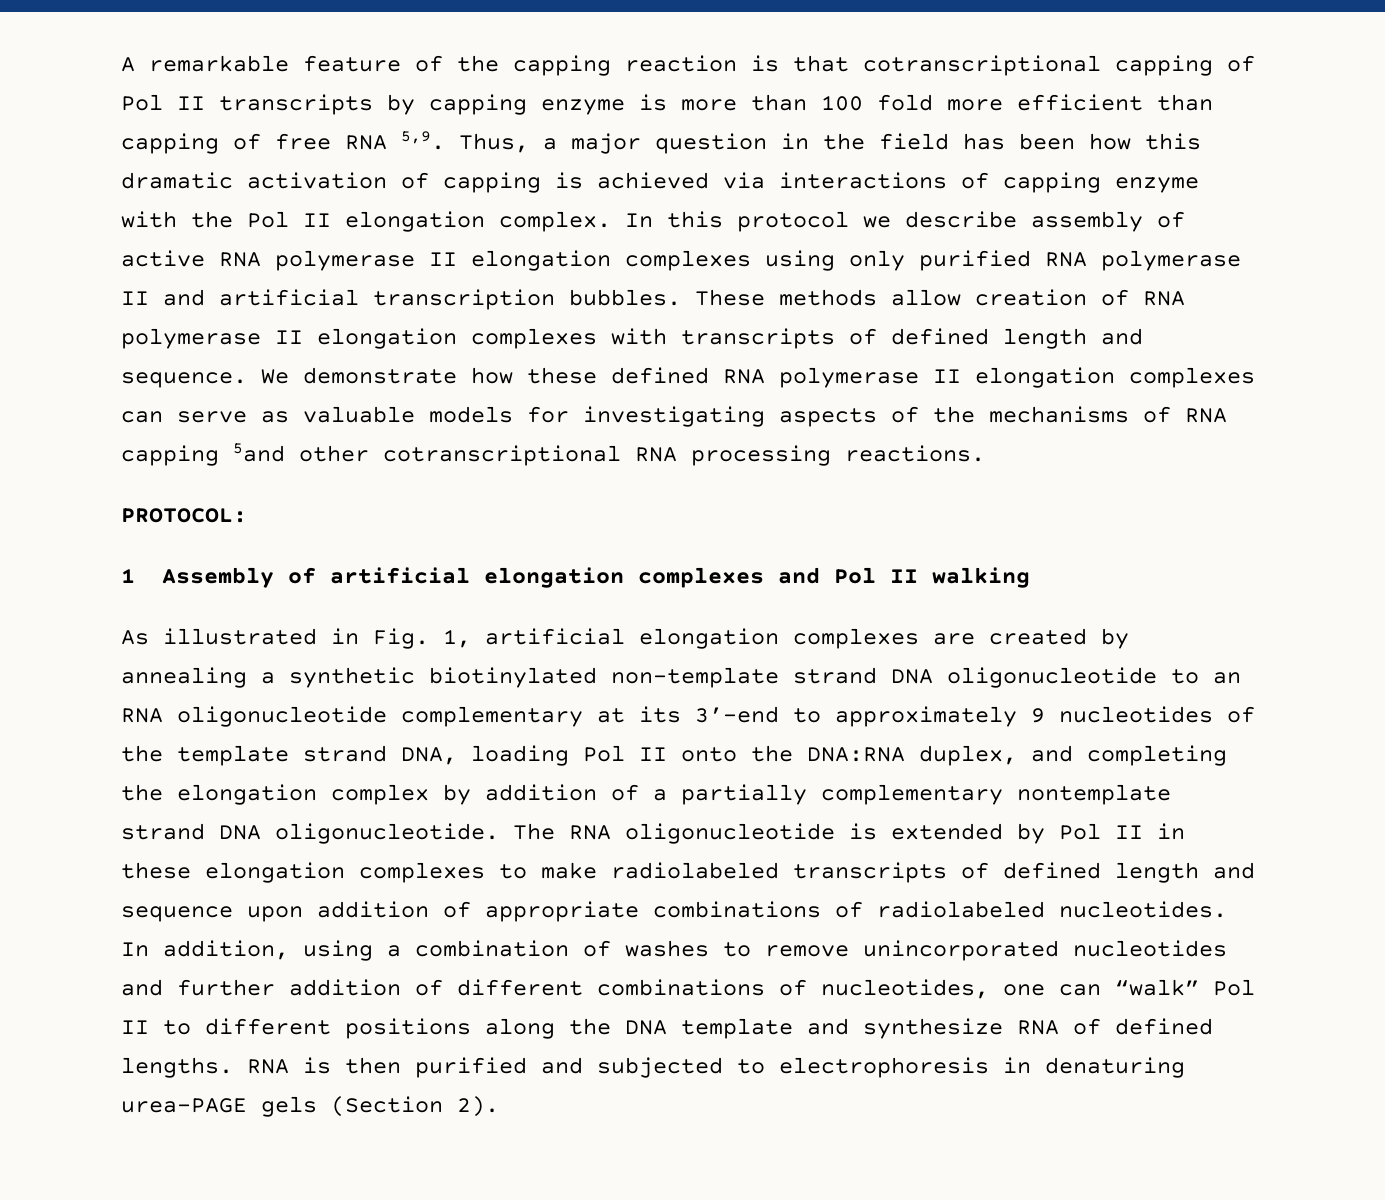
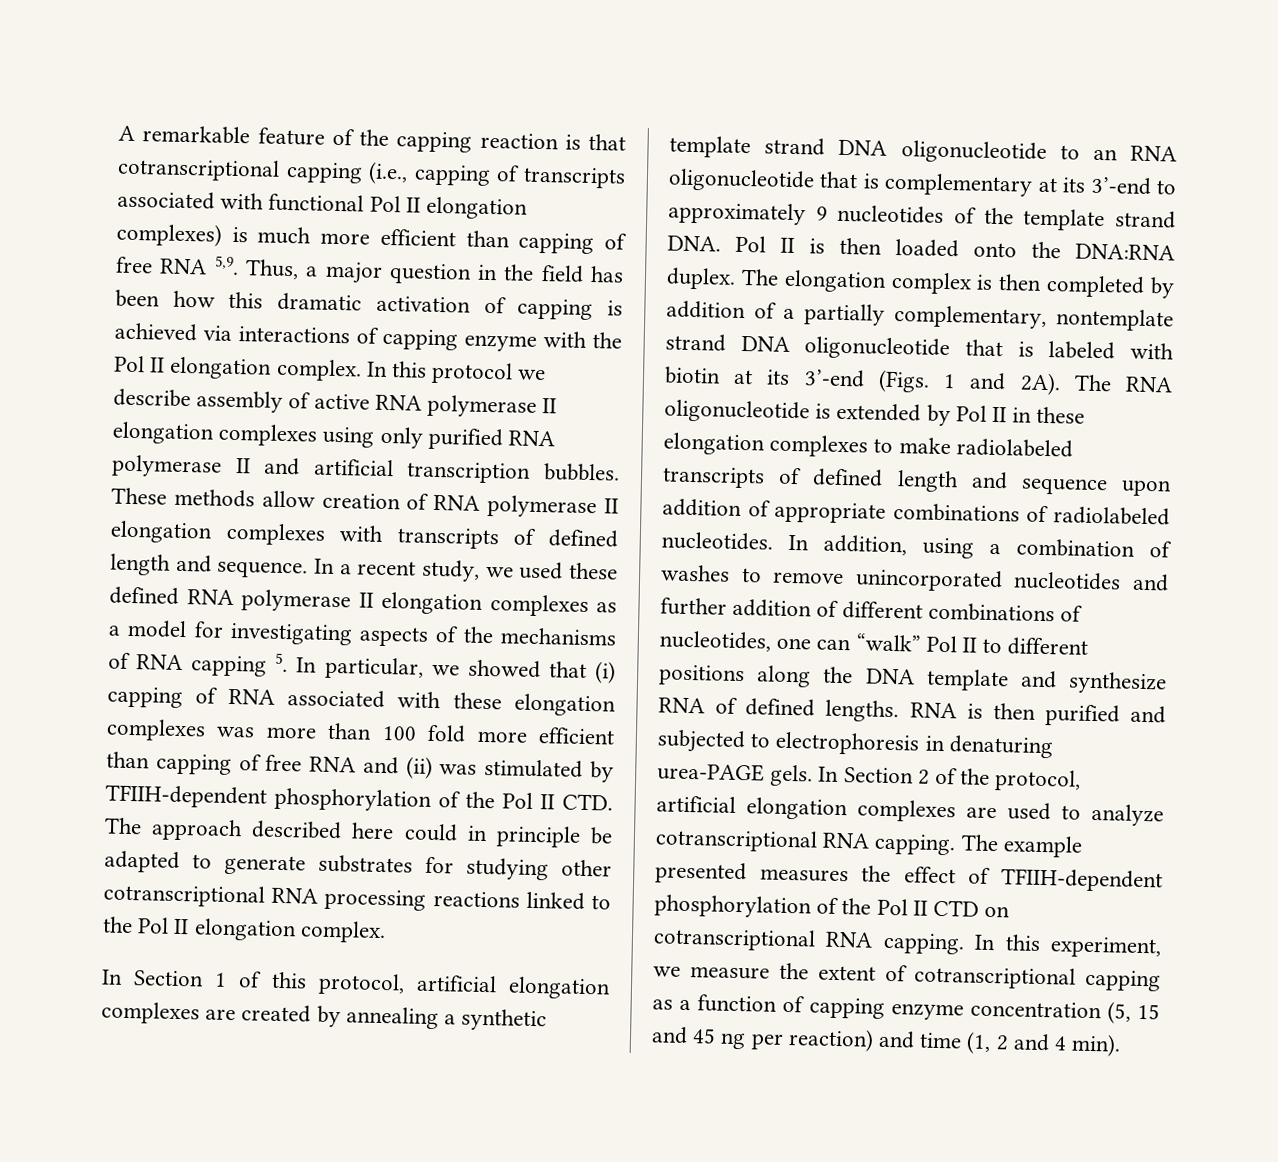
- A remarkable feature of the capping reaction is that cotranscriptional capping of Pol II transcripts by capping enzyme is more than 100 fold more efficient than capping of free RNA 5,9.
+ A remarkable feature of the capping reaction is that cotranscriptional capping (i.e., capping of transcripts associated with functional Pol II elongation complexes) is much more efficient than capping of free RNA 5,9.
- We demonstrate how these defined RNA polymerase II elongation complexes can serve as valuable models for investigating aspects of the mechanisms of RNA capping 5and other cotranscriptional RNA processing reactions.
- PROTOCOL:
- 1 Assembly of artificial elongation complexes and Pol II walking
- As illustrated in Fig. 1, artificial elongation complexes are created by annealing a synthetic biotinylated non-template strand DNA oligonucleotide to an RNA oligonucleotide complementary at its 3’-end to approximately 9 nucleotides of the template strand DNA, loading Pol II onto the DNA:RNA duplex, and completing the elongation complex by addition of a partially complementary nontemplate strand DNA oligonucleotide.
+ In a recent study, we used these defined RNA polymerase II elongation complexes as a model for investigating aspects of the mechanisms of RNA capping 5. In particular, we showed that (i) capping of RNA associated with these elongation complexes was more than 100 fold more efficient than capping of free RNA and (ii) was stimulated by TFIIH-dependent phosphorylation of the Pol II CTD. The approach described here could in principle be adapted to generate substrates for studying other cotranscriptional RNA processing reactions linked to the Pol II elongation complex.
+ In Section 1 of this protocol, artificial elongation complexes are created by annealing a synthetic template strand DNA oligonucleotide to an RNA oligonucleotide that is complementary at its 3’-end to approximately 9 nucleotides of the template strand DNA. Pol II is then loaded onto the DNA:RNA duplex. The elongation complex is then completed by addition of a partially complementary, nontemplate strand DNA oligonucleotide that is labeled with biotin at its 3’-end (Figs. 1 and 2A).
- RNA is then purified and subjected to electrophoresis in denaturing urea-PAGE gels (Section 2).
+ RNA is then purified and subjected to electrophoresis in denaturing urea-PAGE gels. In Section 2 of the protocol, artificial elongation complexes are used to analyze cotranscriptional RNA capping. The example presented measures the effect of TFIIH-dependent phosphorylation of the Pol II CTD on cotranscriptional RNA capping. In this experiment, we measure the extent of cotranscriptional capping as a function of capping enzyme concentration (5, 15 and 45 ng per reaction) and time (1, 2 and 4 min).

